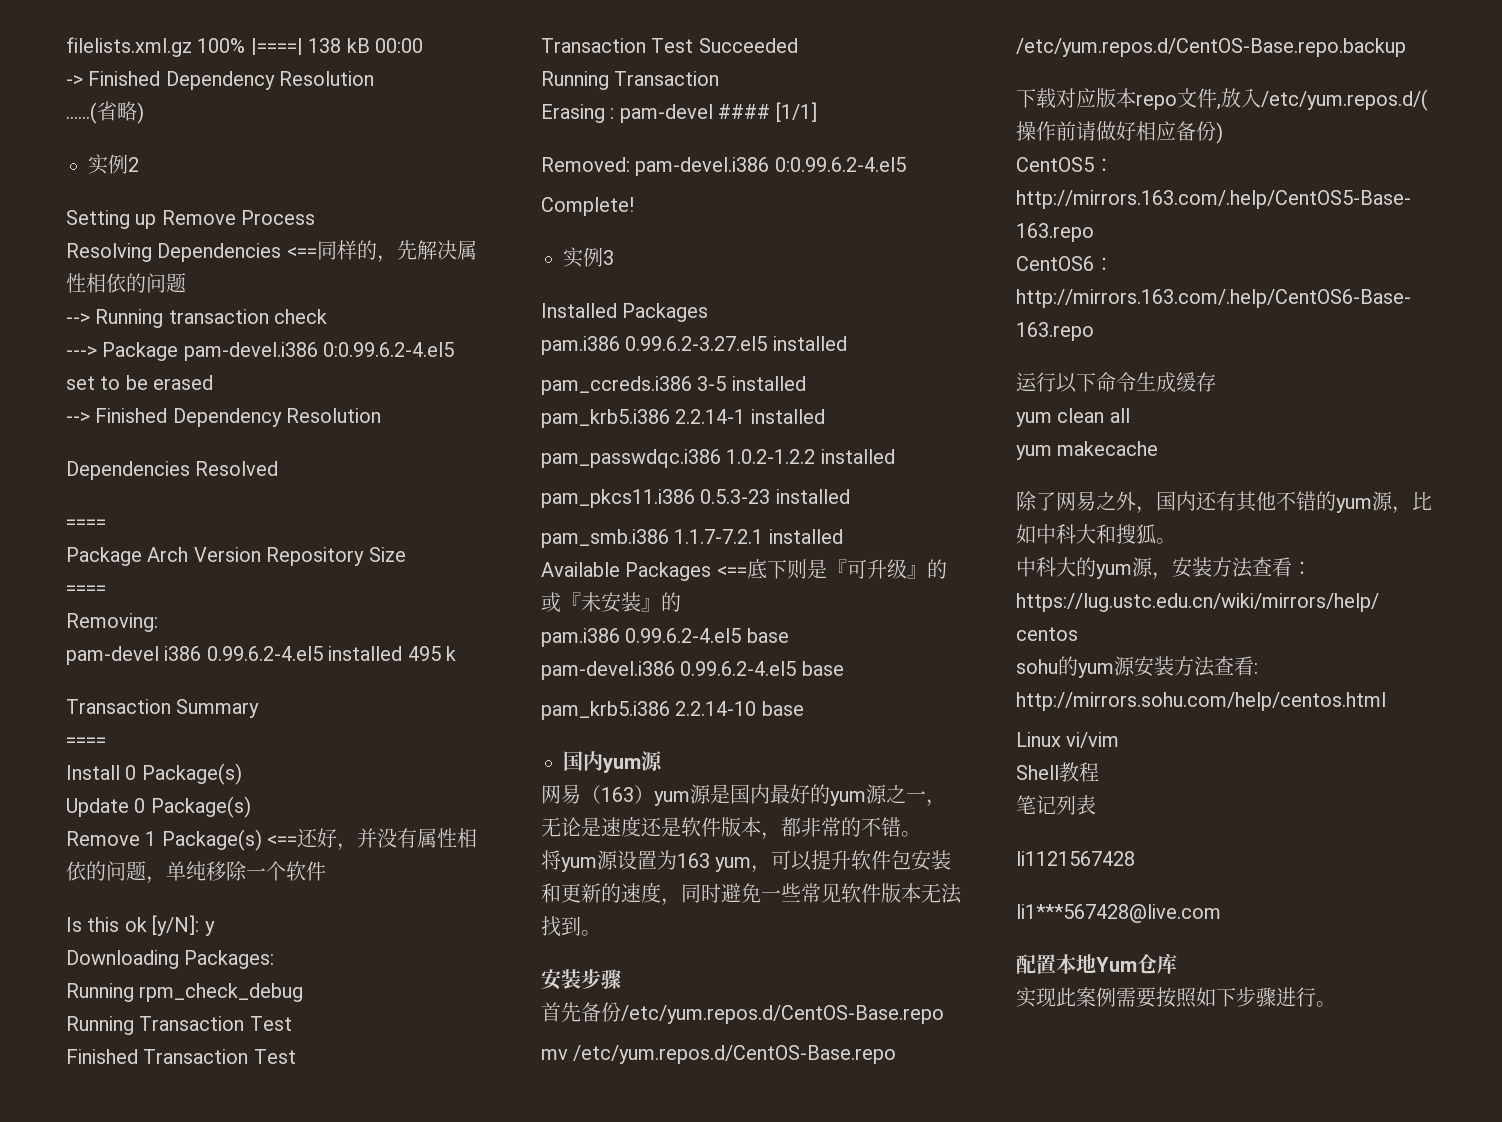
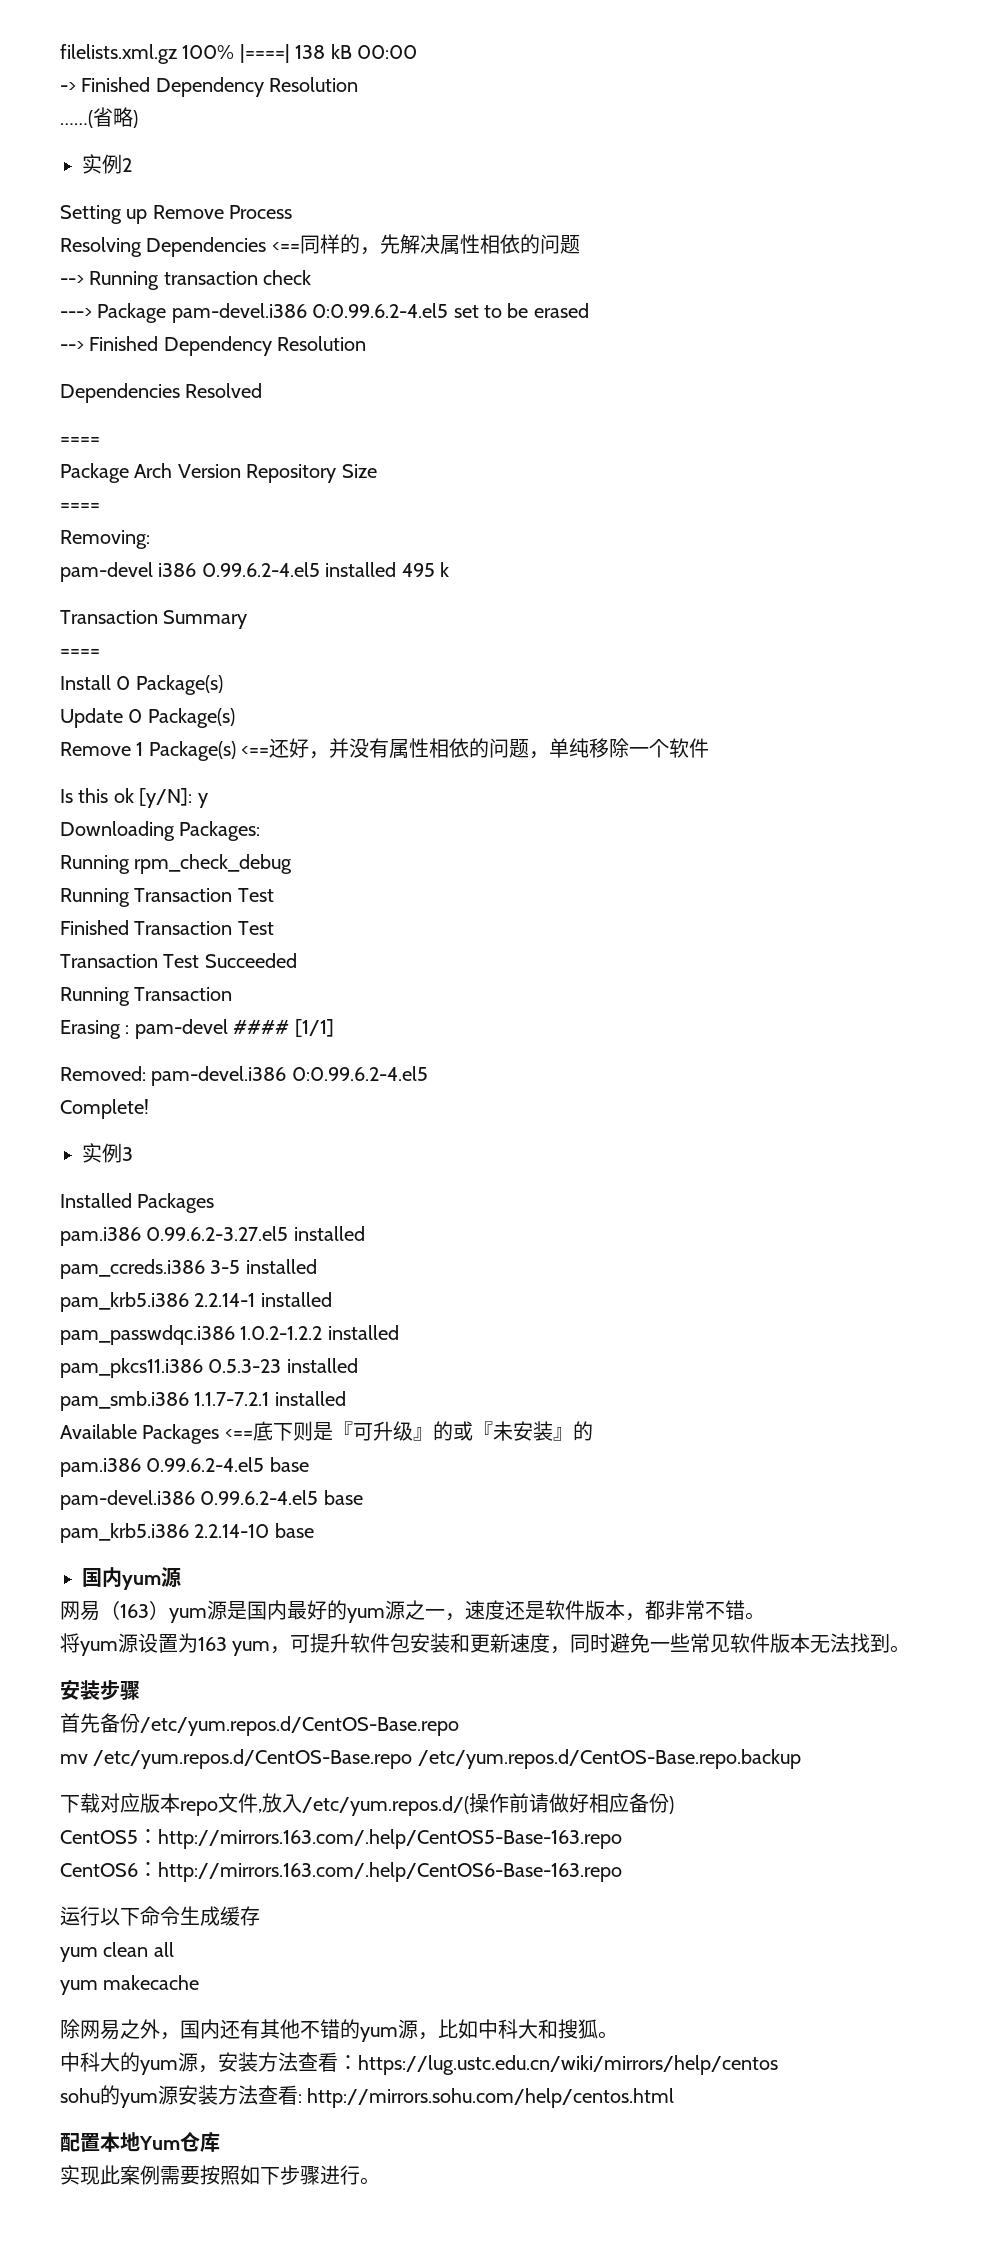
- 网易（163）yum源是国内最好的yum源之一，无论是速度还是软件版本，都非常的不错。
+ 网易（163）yum源是国内最好的yum源之一，速度还是软件版本，都非常不错。
- 将yum源设置为163 yum，可以提升软件包安装和更新的速度，同时避免一些常见软件版本无法找到。
+ 将yum源设置为163 yum，可提升软件包安装和更新速度，同时避免一些常见软件版本无法找到。
- 除了网易之外，国内还有其他不错的yum源，比如中科大和搜狐。
+ 除网易之外，国内还有其他不错的yum源，比如中科大和搜狐。
- Linux vi/vim
- Shell教程
- 笔记列表
- li1121567428
- li1***567428@live.com

